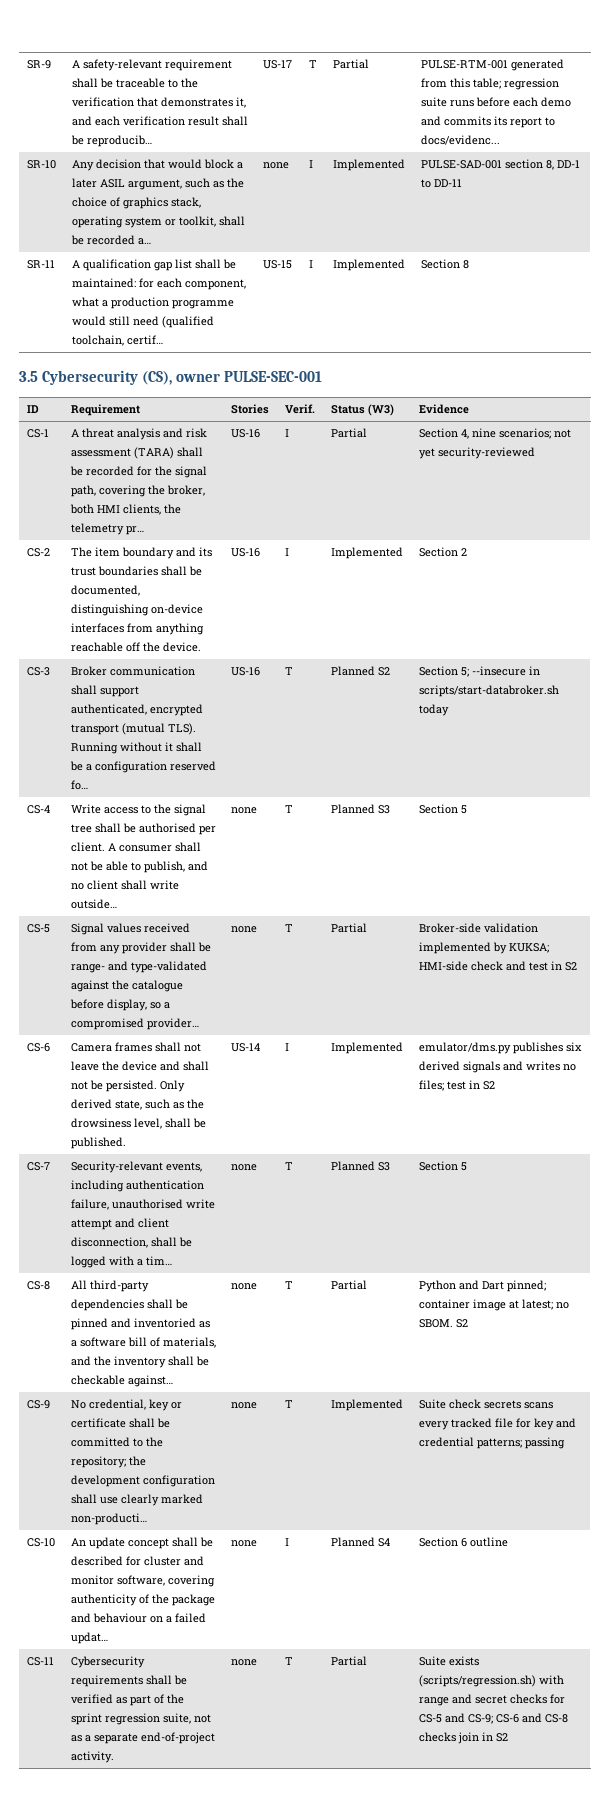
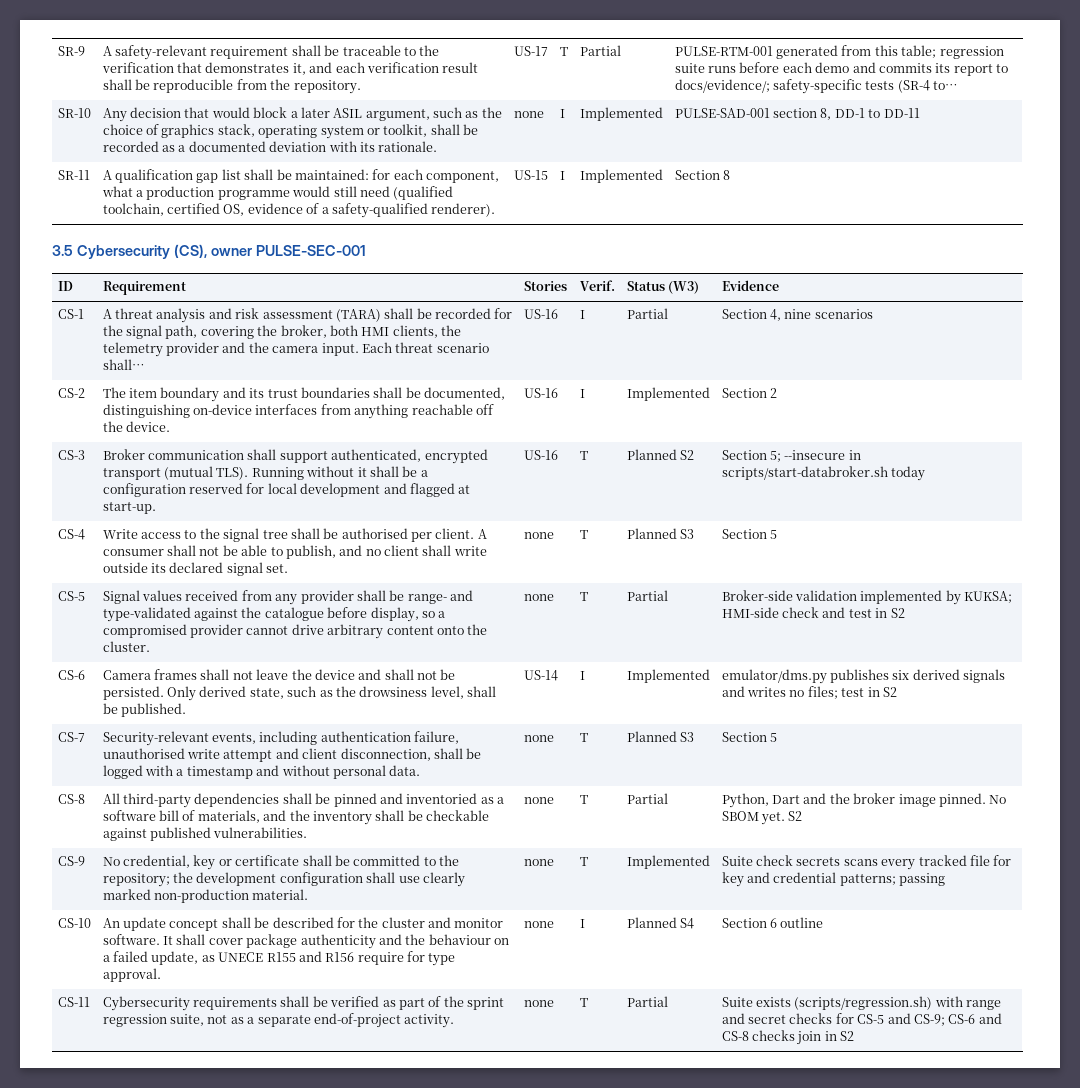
- A safety-relevant requirement shall be traceable to the verification that demonstrates it, and each verification result shall be reproducib…
+ A safety-relevant requirement shall be traceable to the verification that demonstrates it, and each verification result shall be reproducible from the repository.
- PULSE-RTM-001 generated from this table; regression suite runs before each demo and commits its report to docs/evidenc...
+ PULSE-RTM-001 generated from this table; regression suite runs before each demo and commits its report to docs/evidence/; safety-specific tests (SR-4 to…
- SR-10 | Any decision that would block a later ASIL argument, such as the choice of graphics stack, operating system or toolkit, shall be recorded a… | none | I | Implemented | PULSE-SAD-001 section 8, DD-1 to DD-11
+ SR-10 | Any decision that would block a later ASIL argument, such as the choice of graphics stack, operating system or toolkit, shall be recorded as a documented deviation with its rationale. | none | I | Implemented | PULSE-SAD-001 section 8, DD-1 to DD-11
- SR-11 | A qualification gap list shall be maintained: for each component, what a production programme would still need (qualified toolchain, certif… | US-15 | I | Implemented | Section 8
+ SR-11 | A qualification gap list shall be maintained: for each component, what a production programme would still need (qualified toolchain, certified OS, evidence of a safety-qualified renderer). | US-15 | I | Implemented | Section 8
- CS-1 | A threat analysis and risk assessment (TARA) shall be recorded for the signal path, covering the broker, both HMI clients, the telemetry pr… | US-16 | I | Partial | Section 4, nine scenarios; not yet security-reviewed
+ CS-1 | A threat analysis and risk assessment (TARA) shall be recorded for the signal path, covering the broker, both HMI clients, the telemetry provider and the camera input. Each threat scenario shall… | US-16 | I | Partial | Section 4, nine scenarios
- CS-3 | Broker communication shall support authenticated, encrypted transport (mutual TLS). Running without it shall be a configuration reserved fo… | US-16 | T | Planned S2 | Section 5; --insecure in scripts/start-databroker.sh today
+ CS-3 | Broker communication shall support authenticated, encrypted transport (mutual TLS). Running without it shall be a configuration reserved for local development and flagged at start-up. | US-16 | T | Planned S2 | Section 5; --insecure in scripts/start-databroker.sh today
- CS-4 | Write access to the signal tree shall be authorised per client. A consumer shall not be able to publish, and no client shall write outside… | none | T | Planned S3 | Section 5
+ CS-4 | Write access to the signal tree shall be authorised per client. A consumer shall not be able to publish, and no client shall write outside its declared signal set. | none | T | Planned S3 | Section 5
- Signal values received from any provider shall be range- and type-validated against the catalogue before display, so a compromised provider…
+ Signal values received from any provider shall be range- and type-validated against the catalogue before display, so a compromised provider cannot drive arbitrary content onto the cluster.
- CS-7 | Security-relevant events, including authentication failure, unauthorised write attempt and client disconnection, shall be logged with a tim… | none | T | Planned S3 | Section 5
+ CS-7 | Security-relevant events, including authentication failure, unauthorised write attempt and client disconnection, shall be logged with a timestamp and without personal data. | none | T | Planned S3 | Section 5
- CS-8 | All third-party dependencies shall be pinned and inventoried as a software bill of materials, and the inventory shall be checkable against… | none | T | Partial | Python and Dart pinned; container image at latest; no SBOM. S2
+ CS-8 | All third-party dependencies shall be pinned and inventoried as a software bill of materials, and the inventory shall be checkable against published vulnerabilities. | none | T | Partial | Python, Dart and the broker image pinned. No SBOM yet. S2
- CS-9 | No credential, key or certificate shall be committed to the repository; the development configuration shall use clearly marked non-producti… | none | T | Implemented | Suite check secrets scans every tracked file for key and credential patterns; passing
+ CS-9 | No credential, key or certificate shall be committed to the repository; the development configuration shall use clearly marked non-production material. | none | T | Implemented | Suite check secrets scans every tracked file for key and credential patterns; passing
- An update concept shall be described for cluster and monitor software, covering authenticity of the package and behaviour on a failed updat…
+ An update concept shall be described for the cluster and monitor software. It shall cover package authenticity and the behaviour on a failed update, as UNECE R155 and R156 require for type approval.

